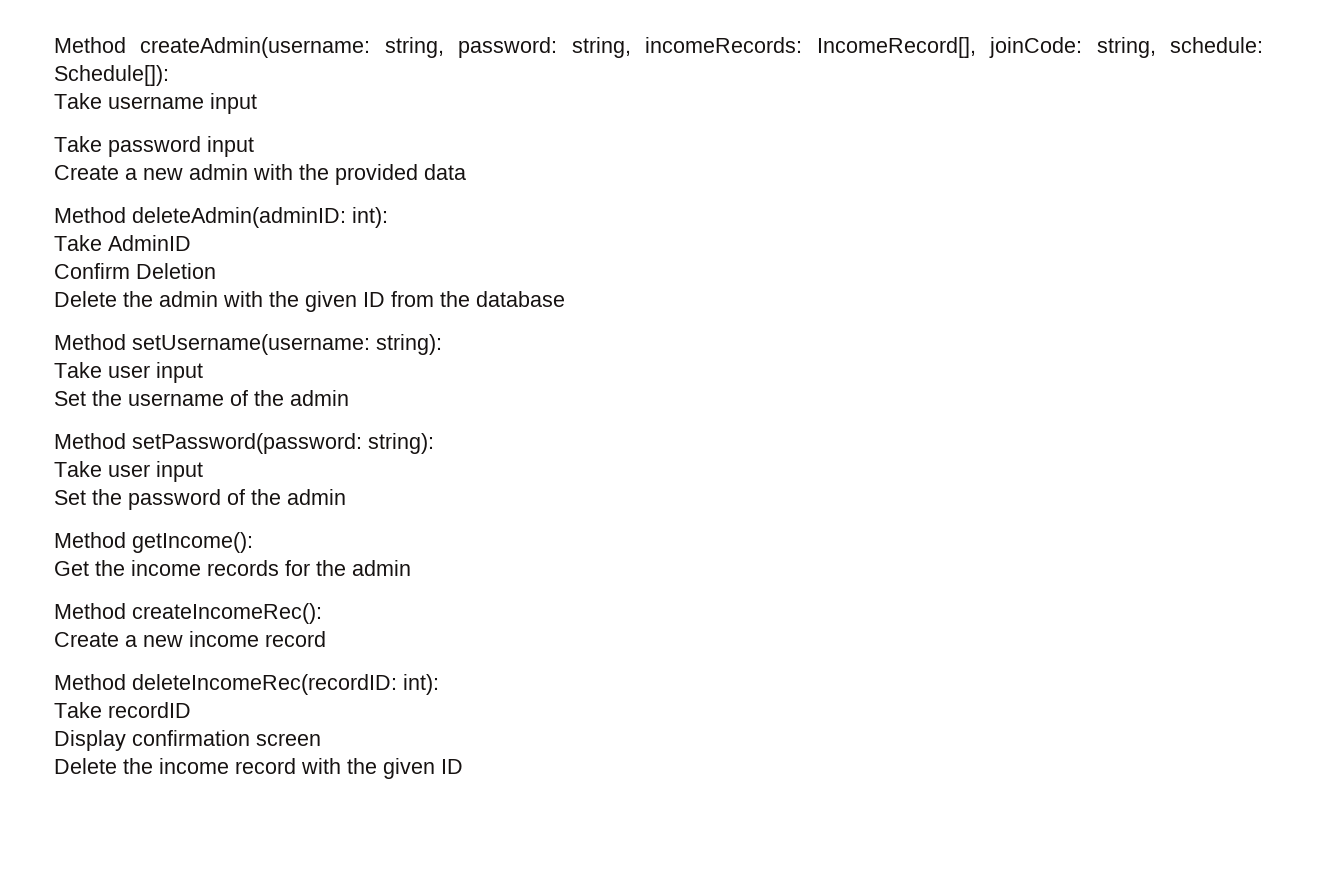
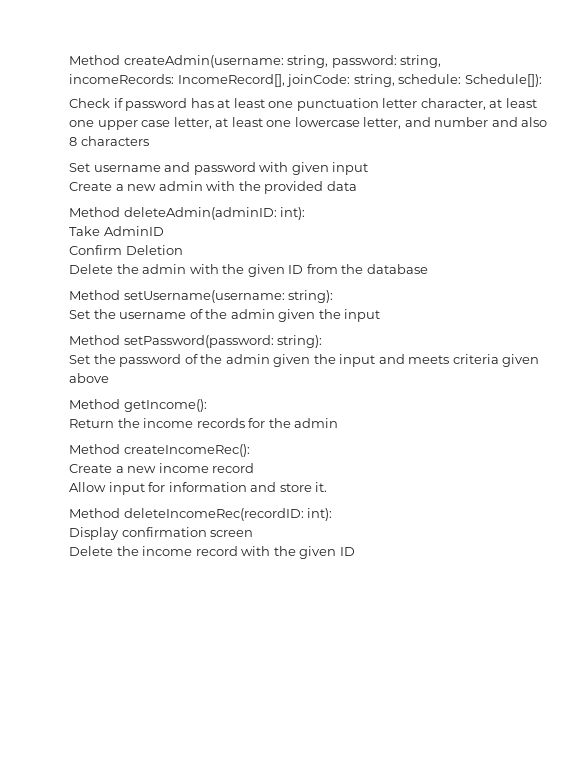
- Take username input
- Take password input
+ Check if password has at least one punctuation letter character, at least one upper case letter, at least one lowercase letter, and number and also 8 characters
+ Set username and password with given input
  Method setUsername(username: string):
- Take user input
- Set the username of the admin
+ Set the username of the admin given the input
  Method setPassword(password: string):
- Take user input
- Set the password of the admin
+ Set the password of the admin given the input and meets criteria given above
- Get the income records for the admin
+ Return the income records for the admin
+ Allow input for information and store it.
- Take recordID

